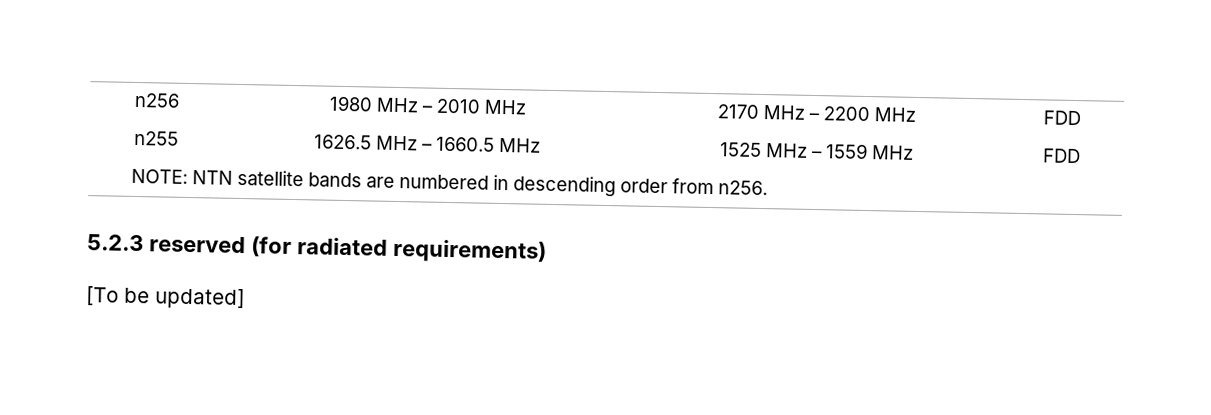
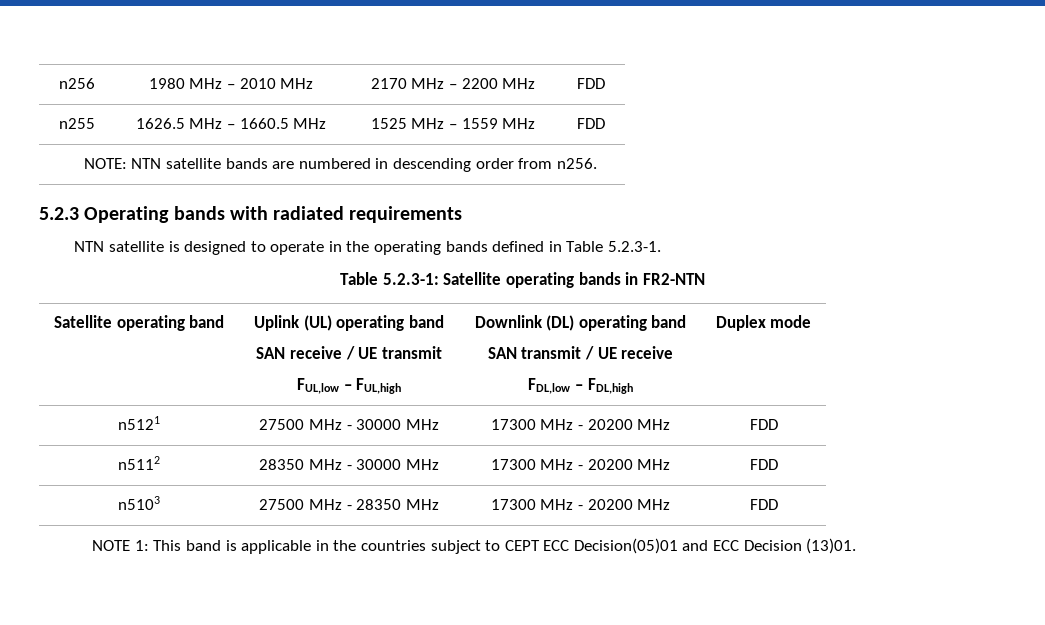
- 5.2.3 reserved (for radiated requirements)
- [To be updated]
+ 5.2.3 Operating bands with radiated requirements
+ NTN satellite is designed to operate in the operating bands defined in Table 5.2.3-1.
+ Table 5.2.3-1: Satellite operating bands in FR2-NTN
+ Satellite operating band | Uplink (UL) operating band
+ SAN receive / UE transmit
+ FUL,low – FUL,high | Downlink (DL) operating band
+ SAN transmit / UE receive
+ FDL,low – FDL,high | Duplex mode
+ n5121 | 27500 MHz - 30000 MHz | 17300 MHz - 20200 MHz | FDD
+ n5112 | 28350 MHz - 30000 MHz | 17300 MHz - 20200 MHz | FDD
+ n5103 | 27500 MHz - 28350 MHz | 17300 MHz - 20200 MHz | FDD
+ NOTE 1: This band is applicable in the countries subject to CEPT ECC Decision(05)01 and ECC Decision (13)01.

